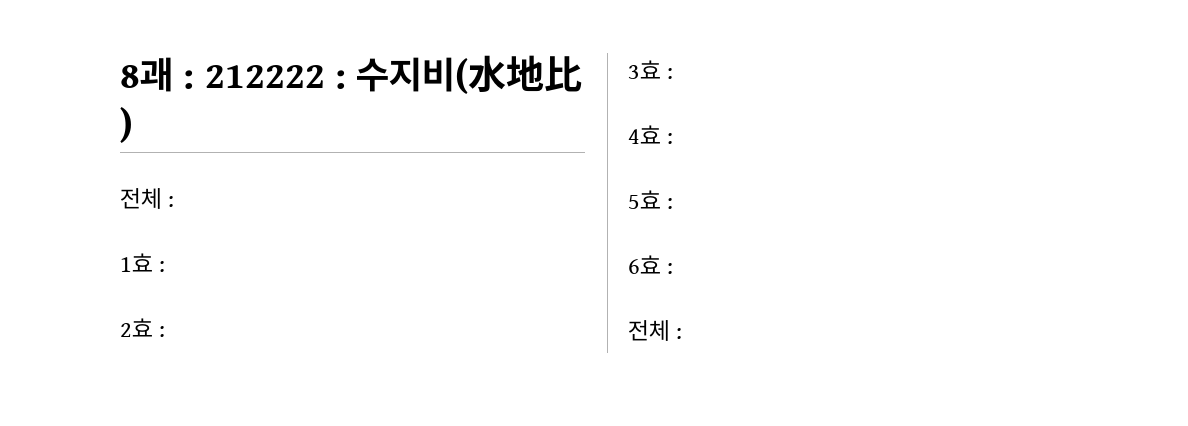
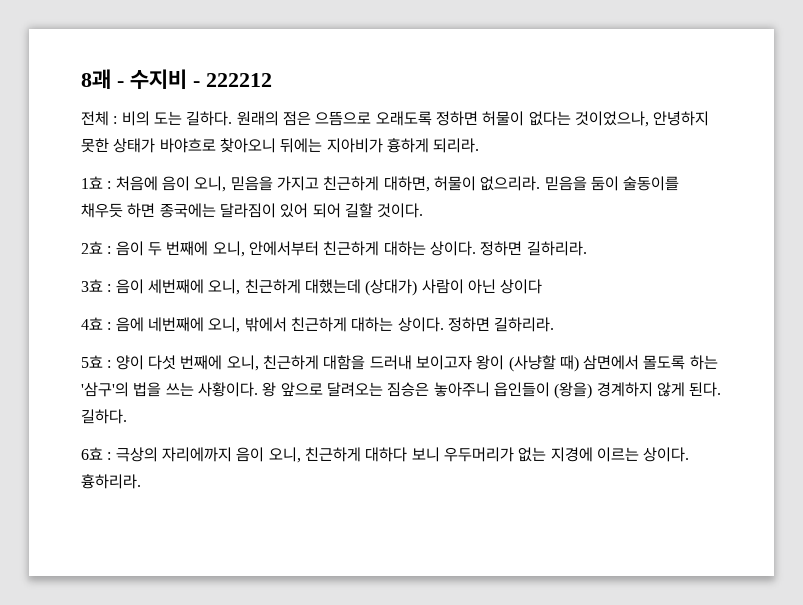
- 8괘 : 212222 : 수지비(水地比)
- 전체 :
- 1효 :
- 2효 :
- 3효 :
- 4효 :
- 5효 :
- 6효 :
- 전체 :
+ 8괘 - 수지비 - 222212
+ 전체 : 비의 도는 길하다. 원래의 점은 으뜸으로 오래도록 정하면 허물이 없다는 것이었으나, 안녕하지 못한 상태가 바야흐로 찾아오니 뒤에는 지아비가 흉하게 되리라.
+ 1효 : 처음에 음이 오니, 믿음을 가지고 친근하게 대하면, 허물이 없으리라. 믿음을 둠이 술동이를 채우듯 하면 종국에는 달라짐이 있어 되어 길할 것이다.
+ 2효 : 음이 두 번째에 오니, 안에서부터 친근하게 대하는 상이다. 정하면 길하리라.
+ 3효 : 음이 세번째에 오니, 친근하게 대했는데 (상대가) 사람이 아닌 상이다
+ 4효 : 음에 네번째에 오니, 밖에서 친근하게 대하는 상이다. 정하면 길하리라.
+ 5효 : 양이 다섯 번째에 오니, 친근하게 대함을 드러내 보이고자 왕이 (사냥할 때) 삼면에서 몰도록 하는 '삼구'의 법을 쓰는 사황이다. 왕 앞으로 달려오는 짐승은 놓아주니 읍인들이 (왕을) 경계하지 않게 된다. 길하다.
+ 6효 : 극상의 자리에까지 음이 오니, 친근하게 대하다 보니 우두머리가 없는 지경에 이르는 상이다. 흉하리라.

